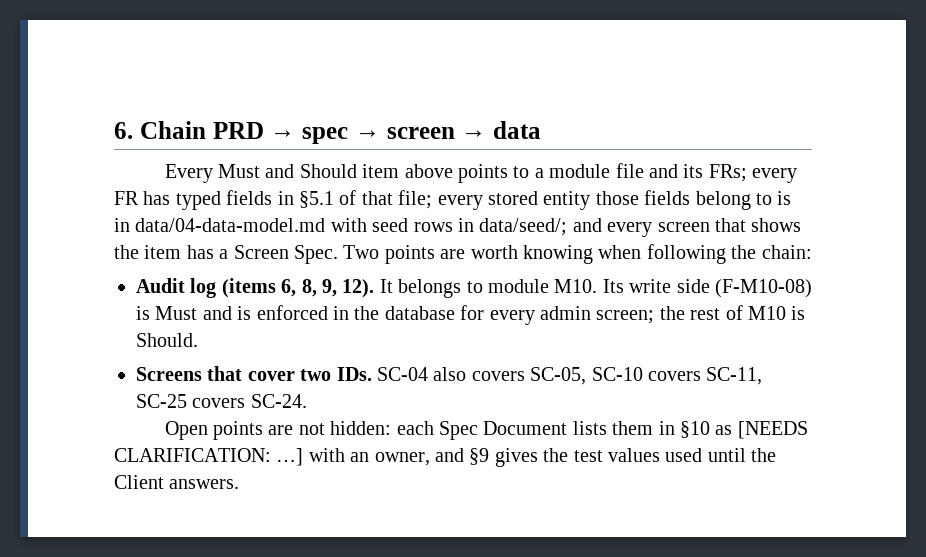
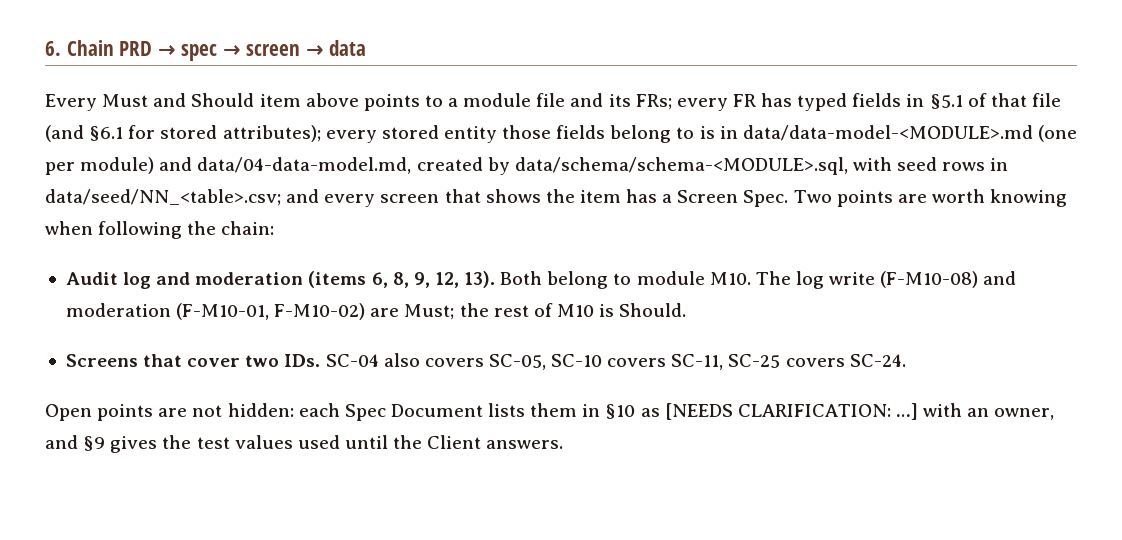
- Every Must and Should item above points to a module file and its FRs; every FR has typed fields in §5.1 of that file; every stored entity those fields belong to is in data/04-data-model.md with seed rows in data/seed/; and every screen that shows the item has a Screen Spec.
+ Every Must and Should item above points to a module file and its FRs; every FR has typed fields in §5.1 of that file (and §6.1 for stored attributes); every stored entity those fields belong to is in data/data-model-<MODULE>.md (one per module) and data/04-data-model.md, created by data/schema/schema-<MODULE>.sql, with seed rows in data/seed/NN_<table>.csv; and every screen that shows the item has a Screen Spec.
- Audit log (items 6, 8, 9, 12). It belongs to module M10. Its write side (F-M10-08) is Must and is enforced in the database for every admin screen; the rest of M10 is Should.
+ Audit log and moderation (items 6, 8, 9, 12, 13). Both belong to module M10. The log write (F-M10-08) and moderation (F-M10-01, F-M10-02) are Must; the rest of M10 is Should.

